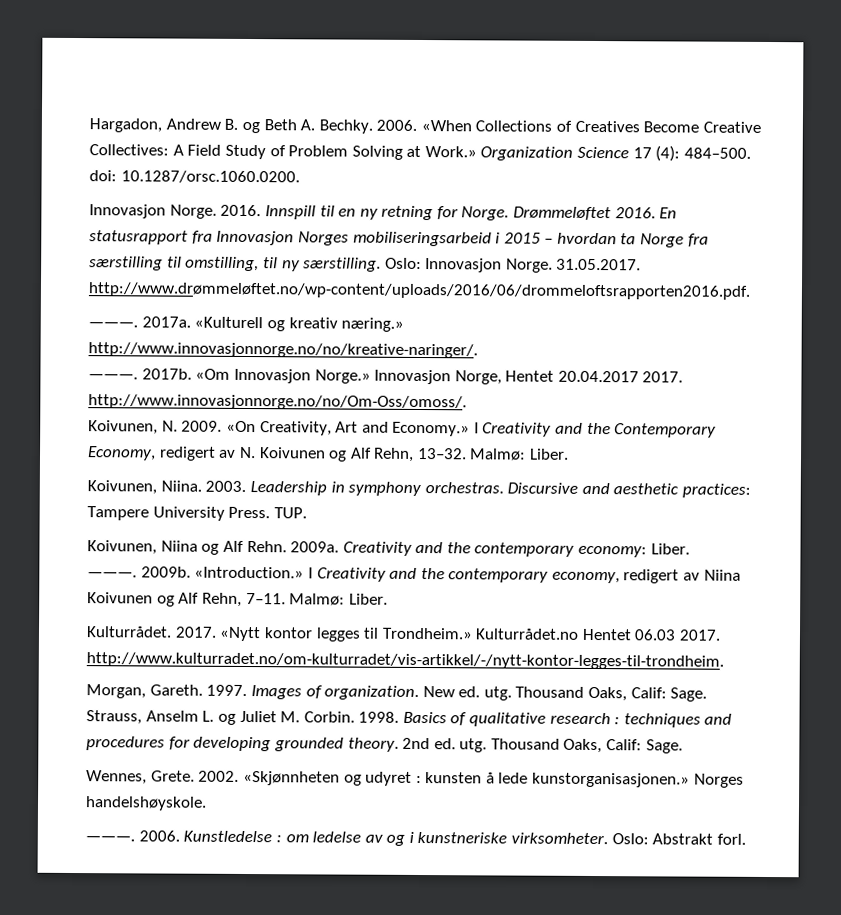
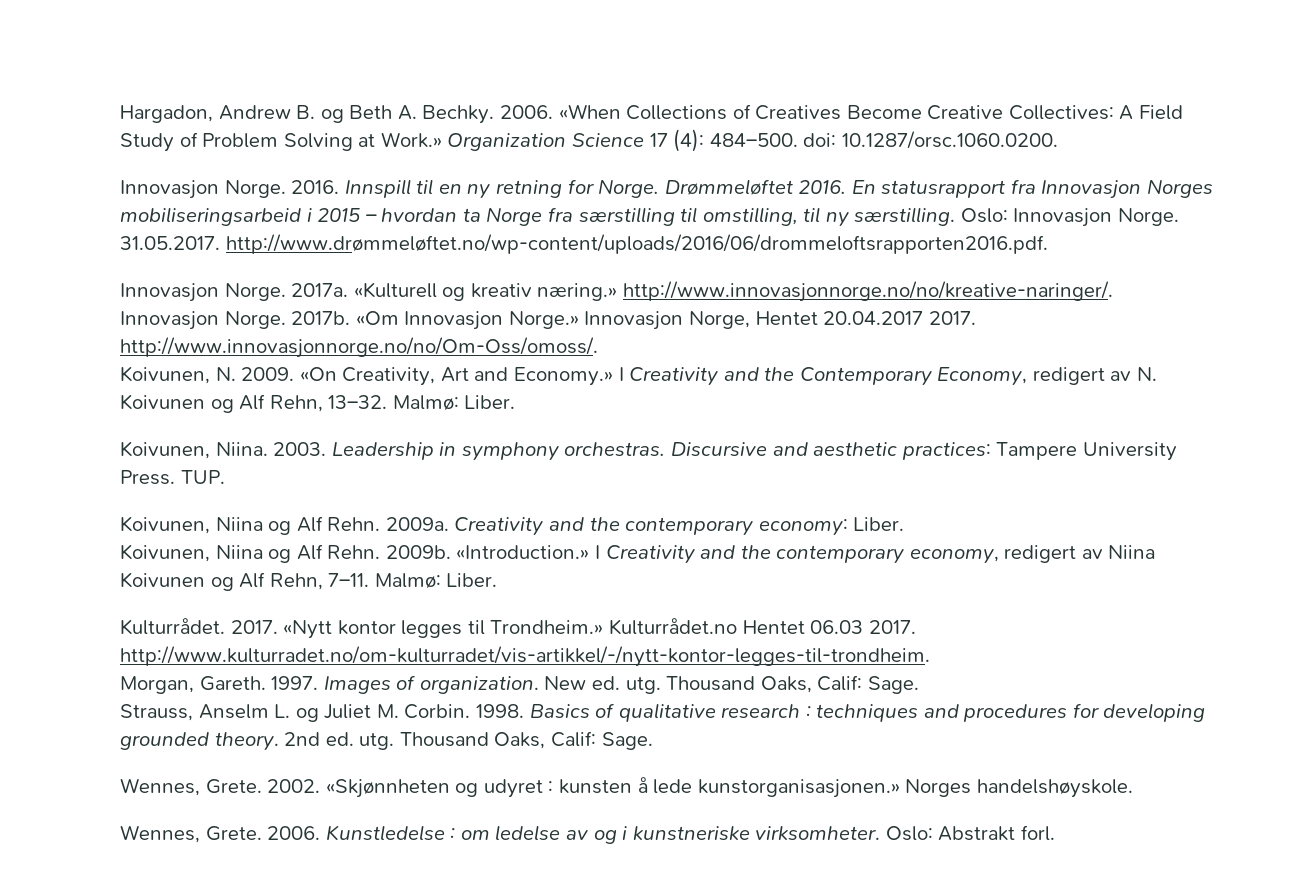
  31.05.2017. http://www.drømmeløftet.no/wp-content/uploads/2016/06/drommeloftsrapporten2016.pdf.
- ———.
+ Innovasjon Norge.
  «Kulturell og kreativ næring.» http://www.innovasjonnorge.no/no/kreative-naringer/.
- ———.
+ Innovasjon Norge.
  Creativity and the contemporary economy: Liber.
- ———.
+ Koivunen, Niina og Alf Rehn.
  Norges handelshøyskole.
- ———.
+ Wennes, Grete.

